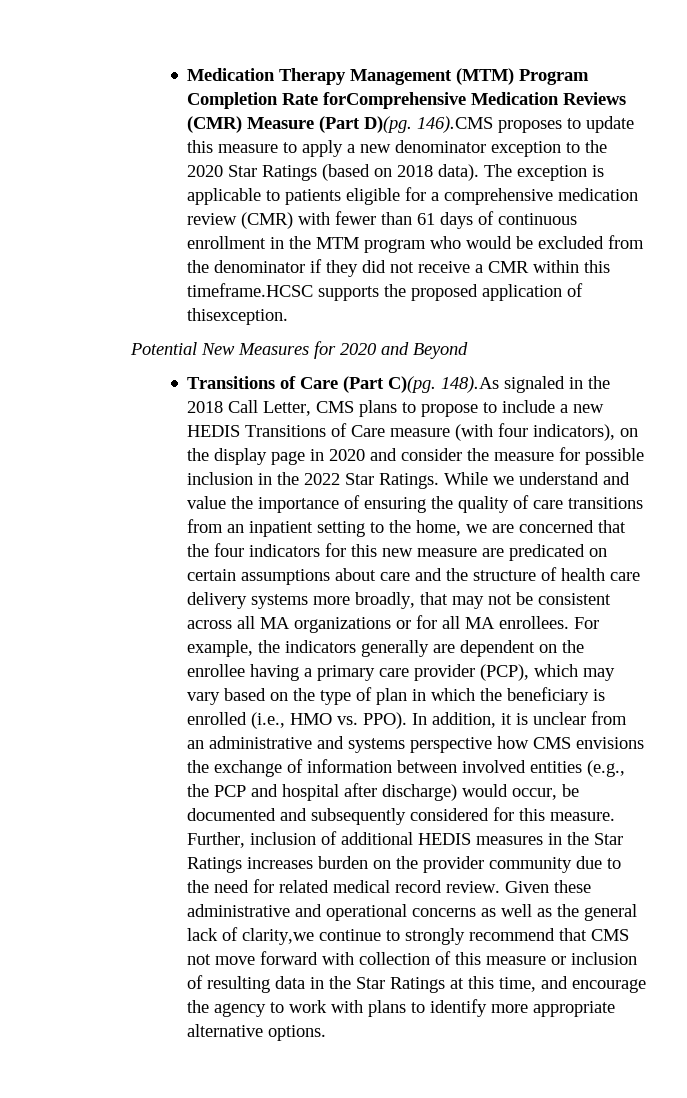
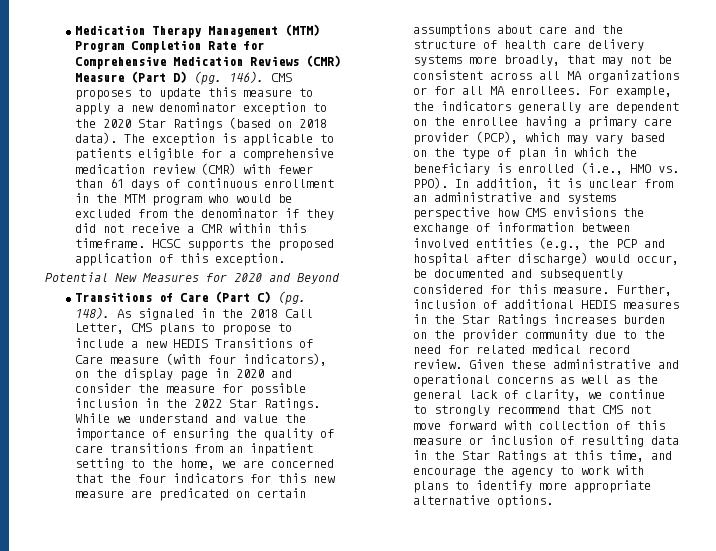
- Medication Therapy Management (MTM) Program Completion Rate forComprehensive Medication Reviews (CMR) Measure (Part D)(pg. 146).CMS proposes to update this measure to apply a new denominator exception to the 2020 Star Ratings (based on 2018 data).
+ Medication Therapy Management (MTM) Program Completion Rate for Comprehensive Medication Reviews (CMR) Measure (Part D) (pg. 146). CMS proposes to update this measure to apply a new denominator exception to the 2020 Star Ratings (based on 2018 data).
- The exception is applicable to patients eligible for a comprehensive medication review (CMR) with fewer than 61 days of continuous enrollment in the MTM program who would be excluded from the denominator if they did not receive a CMR within this timeframe.HCSC supports the proposed application of thisexception.
+ The exception is applicable to patients eligible for a comprehensive medication review (CMR) with fewer than 61 days of continuous enrollment in the MTM program who would be excluded from the denominator if they did not receive a CMR within this timeframe. HCSC supports the proposed application of this exception.
- Transitions of Care (Part C)(pg. 148).As signaled in the 2018 Call Letter, CMS plans to propose to include a new HEDIS Transitions of Care measure (with four indicators), on the display page in 2020 and consider the measure for possible inclusion in the 2022 Star Ratings.
+ Transitions of Care (Part C) (pg. 148). As signaled in the 2018 Call Letter, CMS plans to propose to include a new HEDIS Transitions of Care measure (with four indicators), on the display page in 2020 and consider the measure for possible inclusion in the 2022 Star Ratings.
- Given these administrative and operational concerns as well as the general lack of clarity,we continue to strongly recommend that CMS not move forward with collection of this measure or inclusion of resulting data in the Star Ratings at this time, and encourage the agency to work with plans to identify more appropriate alternative options.
+ Given these administrative and operational concerns as well as the general lack of clarity, we continue to strongly recommend that CMS not move forward with collection of this measure or inclusion of resulting data in the Star Ratings at this time, and encourage the agency to work with plans to identify more appropriate alternative options.

